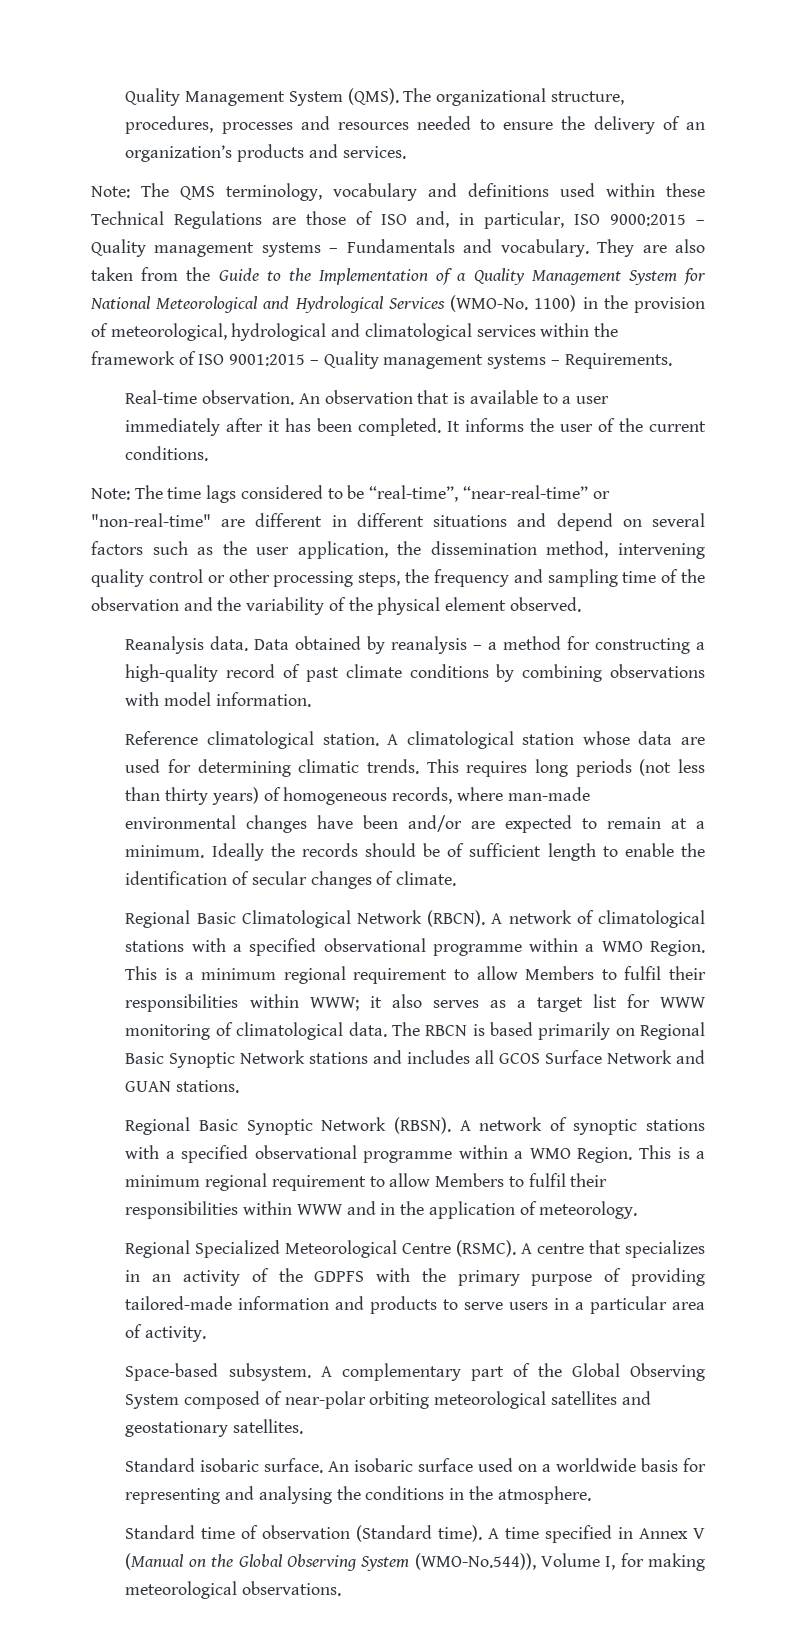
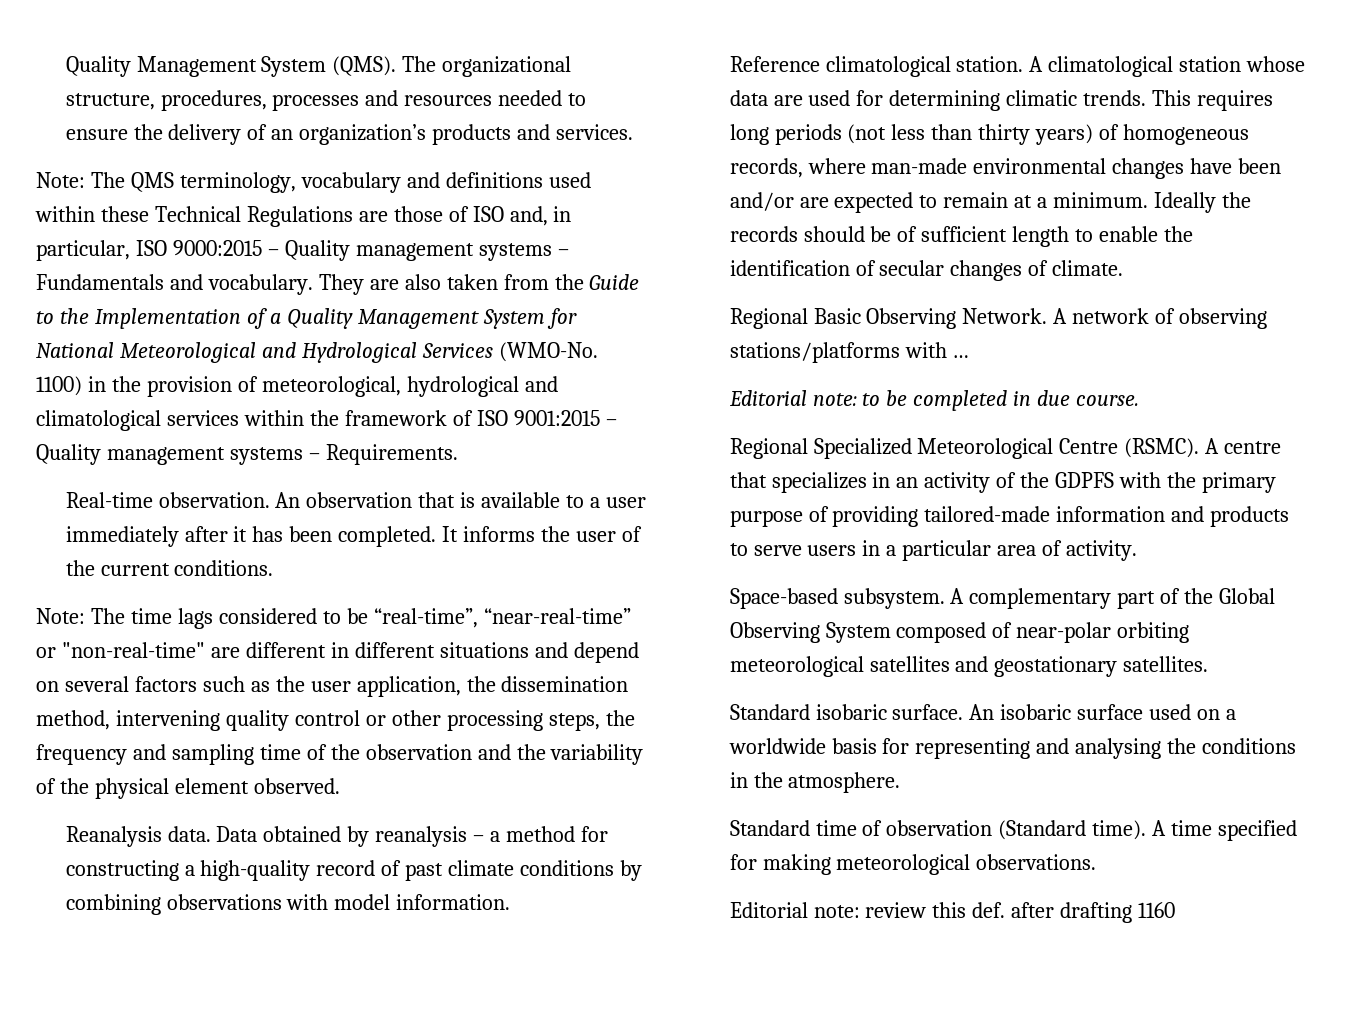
- Regional Basic Climatological Network (RBCN). A network of climatological stations with a specified observational programme within a WMO Region. This is a minimum regional requirement to allow Members to fulfil their responsibilities within WWW; it also serves as a target list for WWW monitoring of climatological data. The RBCN is based primarily on Regional Basic Synoptic Network stations and includes all GCOS Surface Network and GUAN stations.
- Regional Basic Synoptic Network (RBSN). A network of synoptic stations with a specified observational programme within a WMO Region. This is a minimum regional requirement to allow Members to fulfil their responsibilities within WWW and in the application of meteorology.
+ Regional Basic Observing Network. A network of observing stations/platforms with …
+ Editorial note: to be completed in due course.
- A time specified in Annex V (Manual on the Global Observing System (WMO-No.544)), Volume I, for making meteorological observations.
+ A time specified for making meteorological observations.
+ Editorial note: review this def. after drafting 1160

